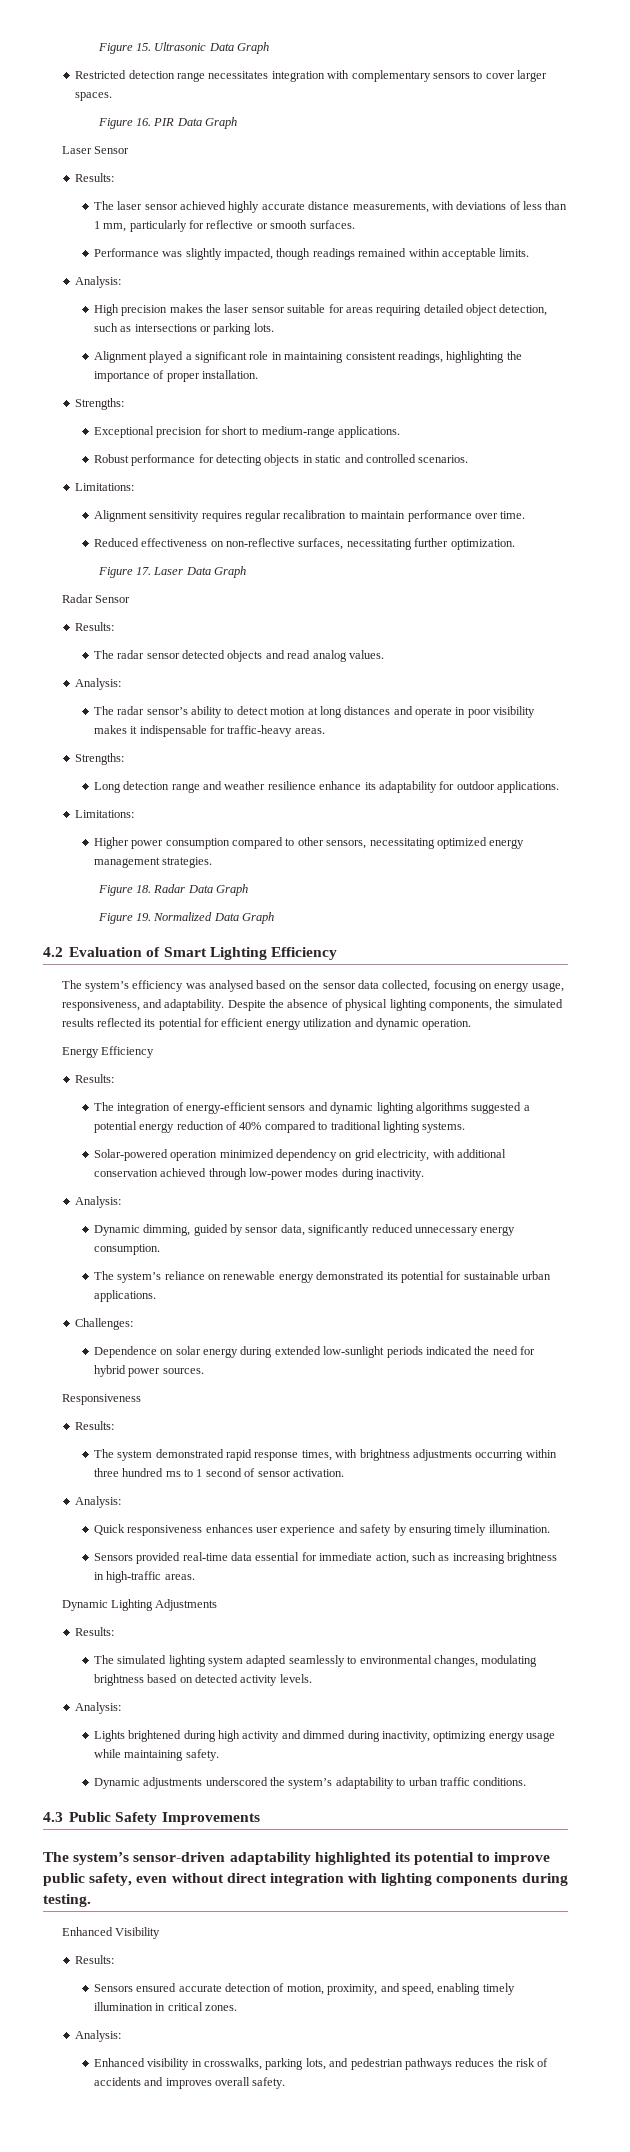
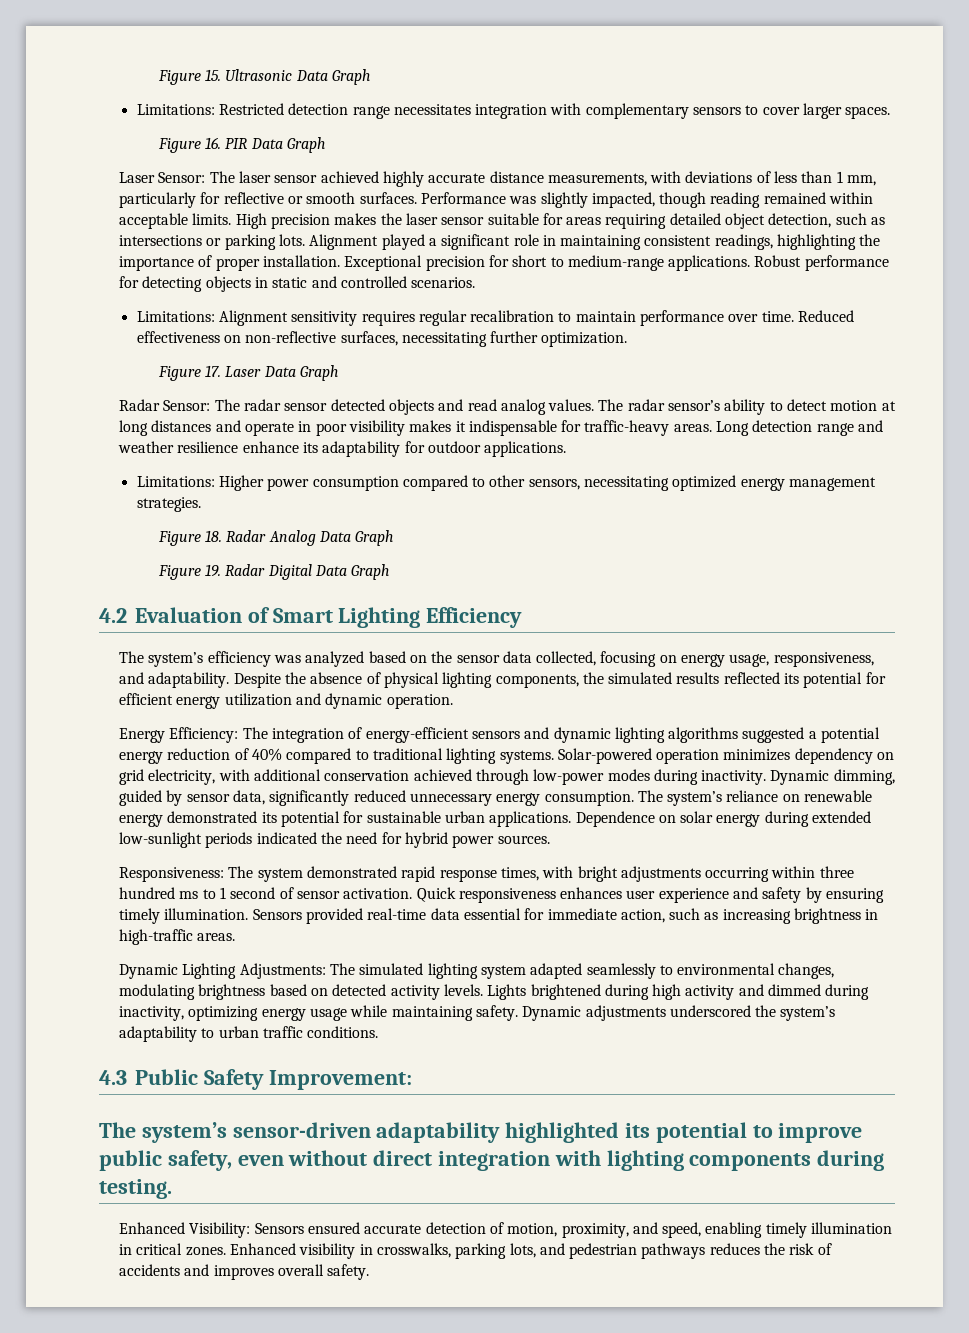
- Restricted detection range necessitates integration with complementary sensors to cover larger spaces.
+ Limitations: Restricted detection range necessitates integration with complementary sensors to cover larger spaces.
- Laser Sensor
- Results:
- The laser sensor achieved highly accurate distance measurements, with deviations of less than 1 mm, particularly for reflective or smooth surfaces.
- Performance was slightly impacted, though readings remained within acceptable limits.
- Analysis:
- High precision makes the laser sensor suitable for areas requiring detailed object detection, such as intersections or parking lots.
- Alignment played a significant role in maintaining consistent readings, highlighting the importance of proper installation.
- Strengths:
- Exceptional precision for short to medium-range applications.
- Robust performance for detecting objects in static and controlled scenarios.
- Limitations:
- Alignment sensitivity requires regular recalibration to maintain performance over time.
- Reduced effectiveness on non-reflective surfaces, necessitating further optimization.
+ Laser Sensor: The laser sensor achieved highly accurate distance measurements, with deviations of less than 1 mm, particularly for reflective or smooth surfaces. Performance was slightly impacted, though reading remained within acceptable limits. High precision makes the laser sensor suitable for areas requiring detailed object detection, such as intersections or parking lots. Alignment played a significant role in maintaining consistent readings, highlighting the importance of proper installation. Exceptional precision for short to medium-range applications. Robust performance for detecting objects in static and controlled scenarios.
+ Limitations: Alignment sensitivity requires regular recalibration to maintain performance over time. Reduced effectiveness on non-reflective surfaces, necessitating further optimization.
- Radar Sensor
- Results:
- The radar sensor detected objects and read analog values.
- Analysis:
- The radar sensor’s ability to detect motion at long distances and operate in poor visibility makes it indispensable for traffic-heavy areas.
- Strengths:
- Long detection range and weather resilience enhance its adaptability for outdoor applications.
- Limitations:
- Higher power consumption compared to other sensors, necessitating optimized energy management strategies.
+ Radar Sensor: The radar sensor detected objects and read analog values. The radar sensor’s ability to detect motion at long distances and operate in poor visibility makes it indispensable for traffic-heavy areas. Long detection range and weather resilience enhance its adaptability for outdoor applications.
+ Limitations: Higher power consumption compared to other sensors, necessitating optimized energy management strategies.
- Figure 18. Radar Data Graph
+ Figure 18. Radar Analog Data Graph
- Figure 19. Normalized Data Graph
+ Figure 19. Radar Digital Data Graph
- The system’s efficiency was analysed based on the sensor data collected, focusing on energy usage, responsiveness, and adaptability.
+ The system’s efficiency was analyzed based on the sensor data collected, focusing on energy usage, responsiveness, and adaptability.
- Energy Efficiency
- Results:
- The integration of energy-efficient sensors and dynamic lighting algorithms suggested a potential energy reduction of 40% compared to traditional lighting systems.
- Solar-powered operation minimized dependency on grid electricity, with additional conservation achieved through low-power modes during inactivity.
- Analysis:
- Dynamic dimming, guided by sensor data, significantly reduced unnecessary energy consumption.
- The system’s reliance on renewable energy demonstrated its potential for sustainable urban applications.
- Challenges:
- Dependence on solar energy during extended low-sunlight periods indicated the need for hybrid power sources.
+ Energy Efficiency: The integration of energy-efficient sensors and dynamic lighting algorithms suggested a potential energy reduction of 40% compared to traditional lighting systems. Solar-powered operation minimizes dependency on grid electricity, with additional conservation achieved through low-power modes during inactivity. Dynamic dimming, guided by sensor data, significantly reduced unnecessary energy consumption. The system’s reliance on renewable energy demonstrated its potential for sustainable urban applications. Dependence on solar energy during extended low-sunlight periods indicated the need for hybrid power sources.
- Responsiveness
- Results:
- The system demonstrated rapid response times, with brightness adjustments occurring within three hundred ms to 1 second of sensor activation.
- Analysis:
- Quick responsiveness enhances user experience and safety by ensuring timely illumination.
- Sensors provided real-time data essential for immediate action, such as increasing brightness in high-traffic areas.
+ Responsiveness: The system demonstrated rapid response times, with bright adjustments occurring within three hundred ms to 1 second of sensor activation. Quick responsiveness enhances user experience and safety by ensuring timely illumination. Sensors provided real-time data essential for immediate action, such as increasing brightness in high-traffic areas.
- Dynamic Lighting Adjustments
- Results:
- The simulated lighting system adapted seamlessly to environmental changes, modulating brightness based on detected activity levels.
- Analysis:
- Lights brightened during high activity and dimmed during inactivity, optimizing energy usage while maintaining safety.
- Dynamic adjustments underscored the system’s adaptability to urban traffic conditions.
+ Dynamic Lighting Adjustments: The simulated lighting system adapted seamlessly to environmental changes, modulating brightness based on detected activity levels. Lights brightened during high activity and dimmed during inactivity, optimizing energy usage while maintaining safety. Dynamic adjustments underscored the system’s adaptability to urban traffic conditions.
- 4.3 Public Safety Improvements
+ 4.3 Public Safety Improvement:
- Enhanced Visibility
- Results:
- Sensors ensured accurate detection of motion, proximity, and speed, enabling timely illumination in critical zones.
- Analysis:
- Enhanced visibility in crosswalks, parking lots, and pedestrian pathways reduces the risk of accidents and improves overall safety.
+ Enhanced Visibility: Sensors ensured accurate detection of motion, proximity, and speed, enabling timely illumination in critical zones. Enhanced visibility in crosswalks, parking lots, and pedestrian pathways reduces the risk of accidents and improves overall safety.

